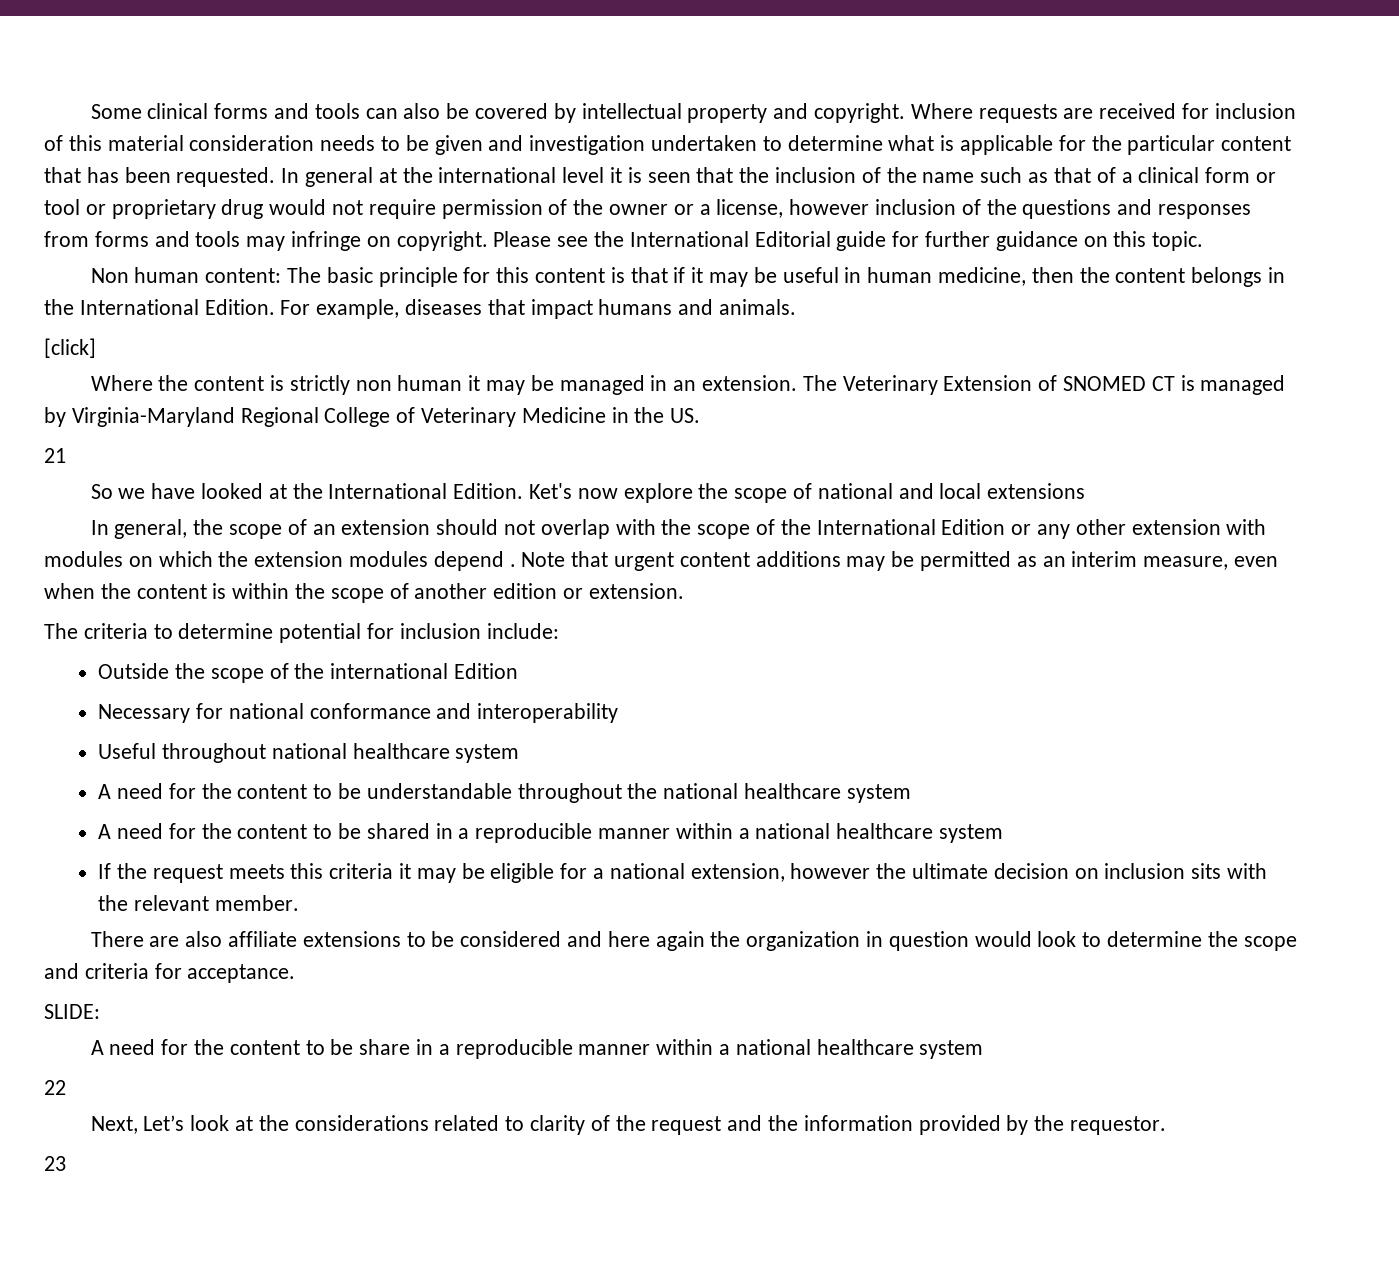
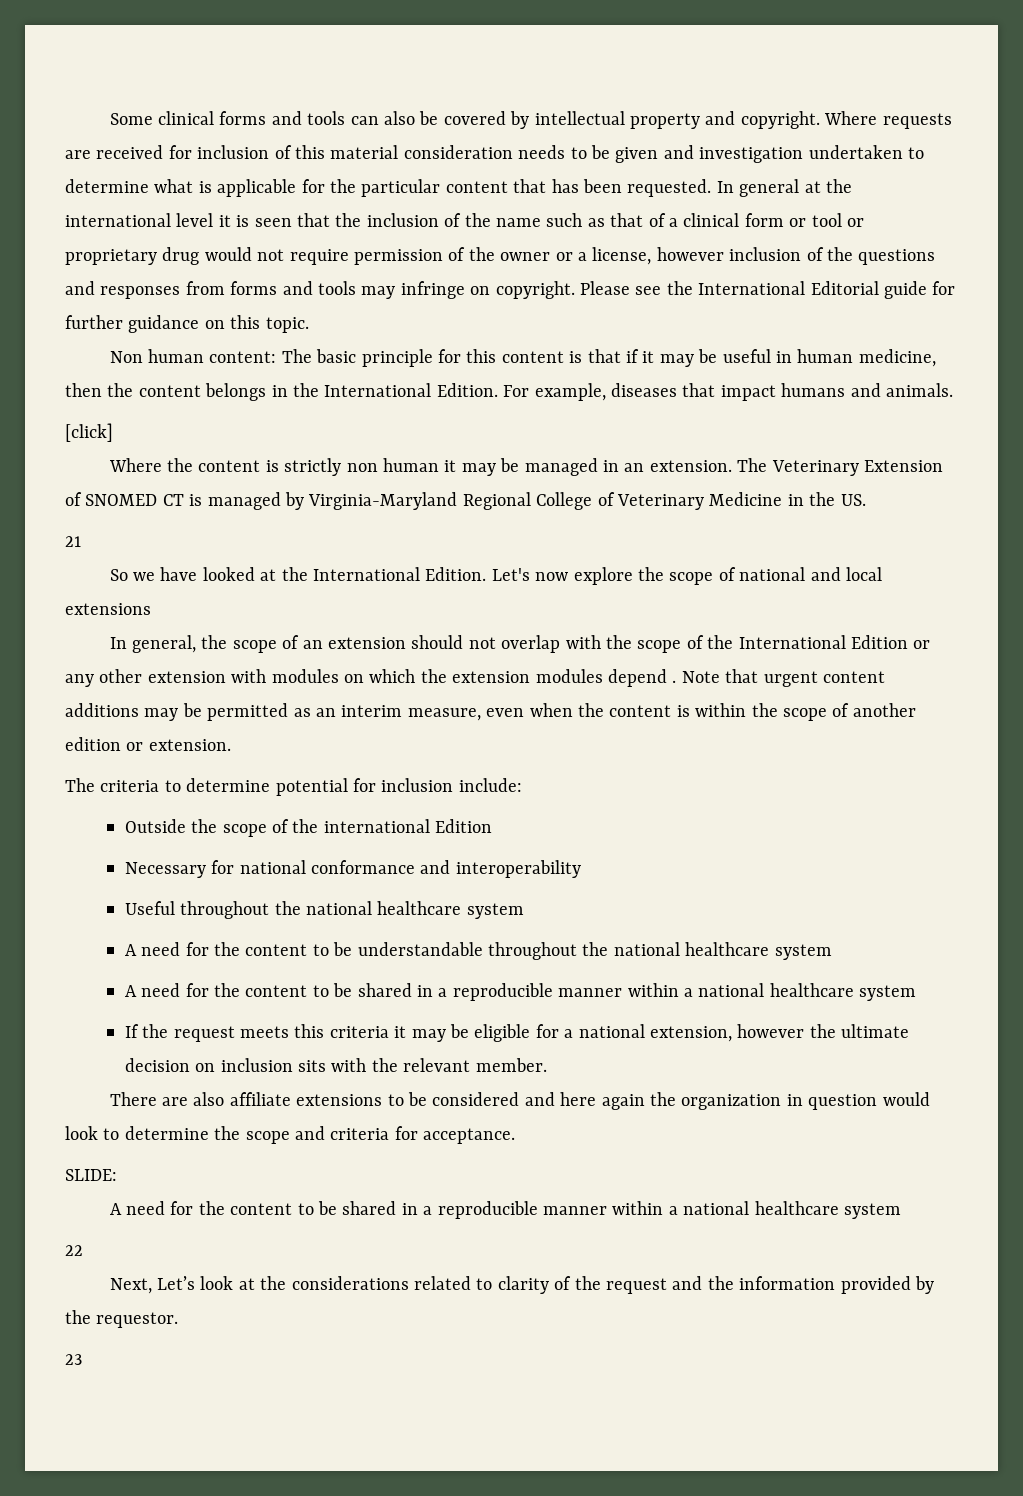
- Ket's now explore the scope of national and local extensions
+ Let's now explore the scope of national and local extensions
- Useful throughout national healthcare system
+ Useful throughout the national healthcare system
  SLIDE:
- A need for the content to be share in a reproducible manner within a national healthcare system
+ A need for the content to be shared in a reproducible manner within a national healthcare system

